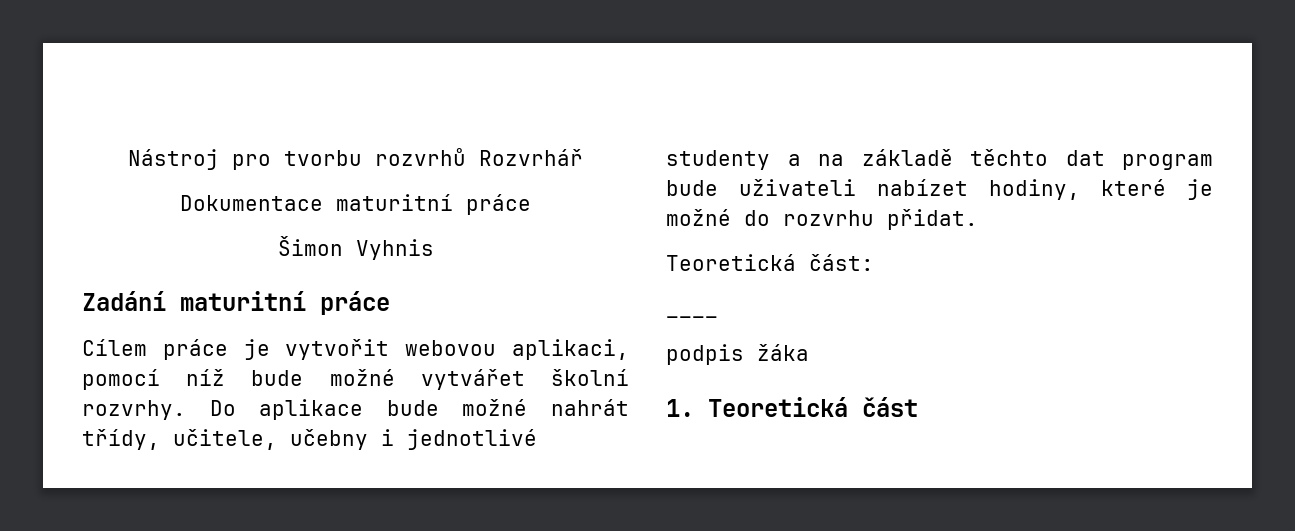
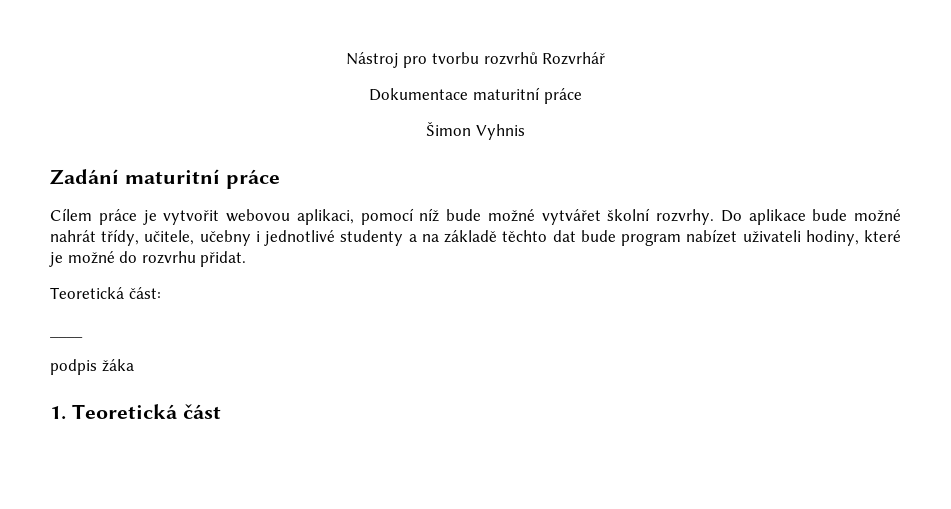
- Do aplikace bude možné nahrát třídy, učitele, učebny i jednotlivé studenty a na základě těchto dat program bude uživateli nabízet hodiny, které je možné do rozvrhu přidat.
+ Do aplikace bude možné nahrát třídy, učitele, učebny i jednotlivé studenty a na základě těchto dat bude program nabízet uživateli hodiny, které je možné do rozvrhu přidat.

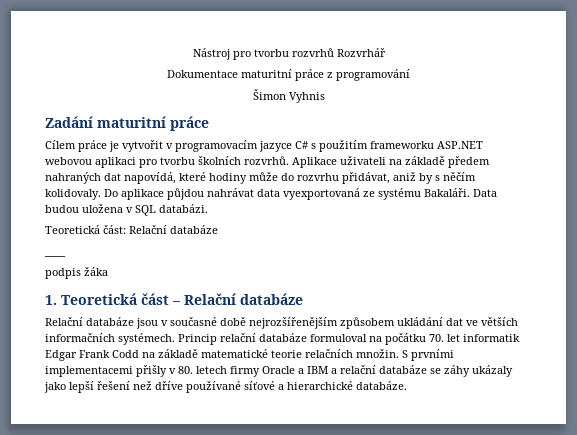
- Dokumentace maturitní práce
+ Dokumentace maturitní práce z programování
- Cílem práce je vytvořit webovou aplikaci, pomocí níž bude možné vytvářet školní rozvrhy. Do aplikace bude možné nahrát třídy, učitele, učebny i jednotlivé studenty a na základě těchto dat bude program nabízet uživateli hodiny, které je možné do rozvrhu přidat.
+ Cílem práce je vytvořit v programovacím jazyce C# s použitím frameworku ASP.NET webovou aplikaci pro tvorbu školních rozvrhů. Aplikace uživateli na základě předem nahraných dat napovídá, které hodiny může do rozvrhu přidávat, aniž by s něčím kolidovaly. Do aplikace půjdou nahrávat data vyexportovaná ze systému Bakaláři. Data budou uložena v SQL databázi.
- Teoretická část:
+ Teoretická část: Relační databáze
- 1. Teoretická část
+ 1. Teoretická část – Relační databáze
+ Relační databáze jsou v současné době nejrozšířenějším způsobem ukládání dat ve větších informačních systémech. Princip relační databáze formuloval na počátku 70. let informatik Edgar Frank Codd na základě matematické teorie relačních množin. S prvními implementacemi přišly v 80. letech firmy Oracle a IBM a relační databáze se záhy ukázaly jako lepší řešení než dříve používané síťové a hierarchické databáze.

